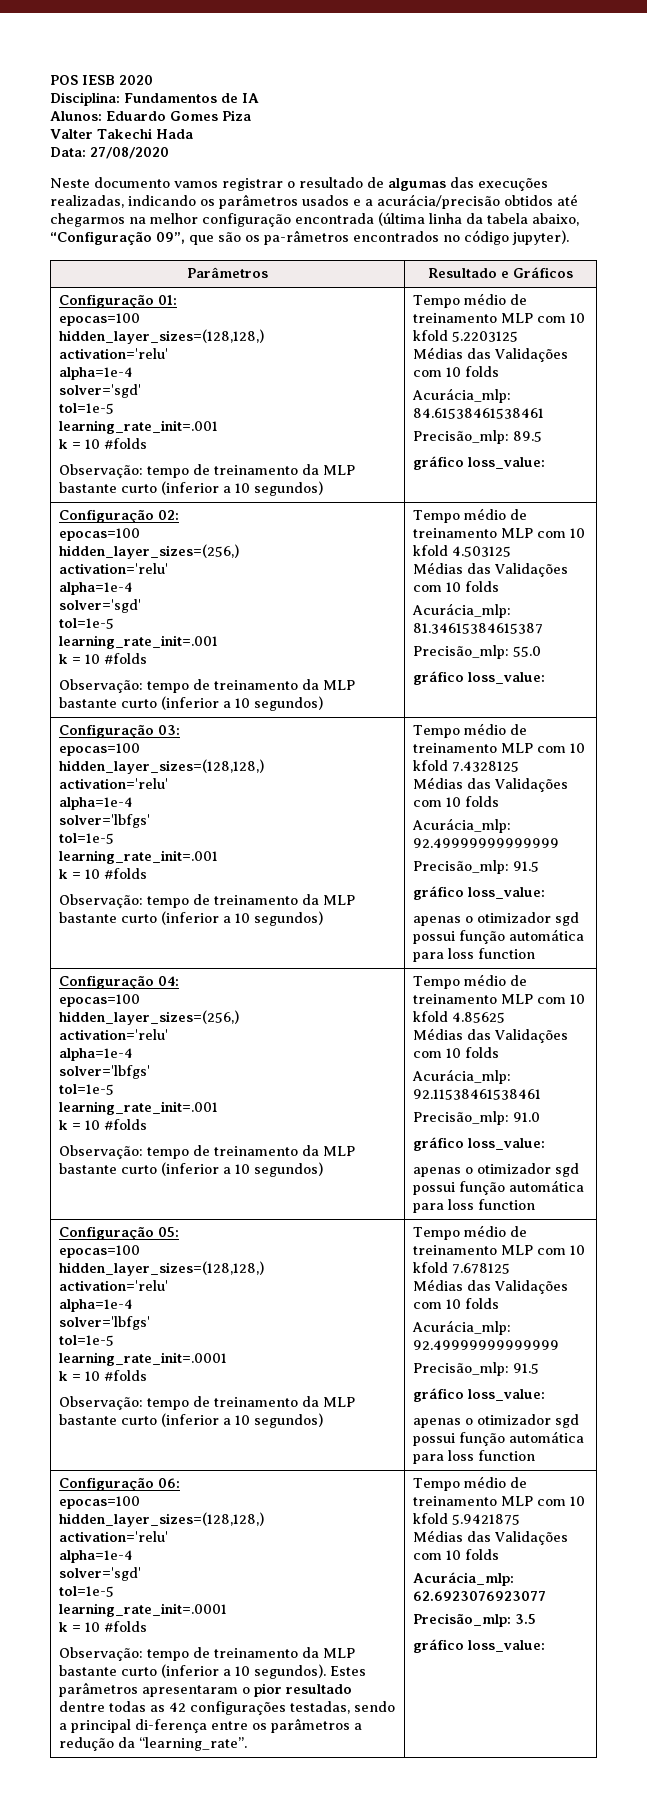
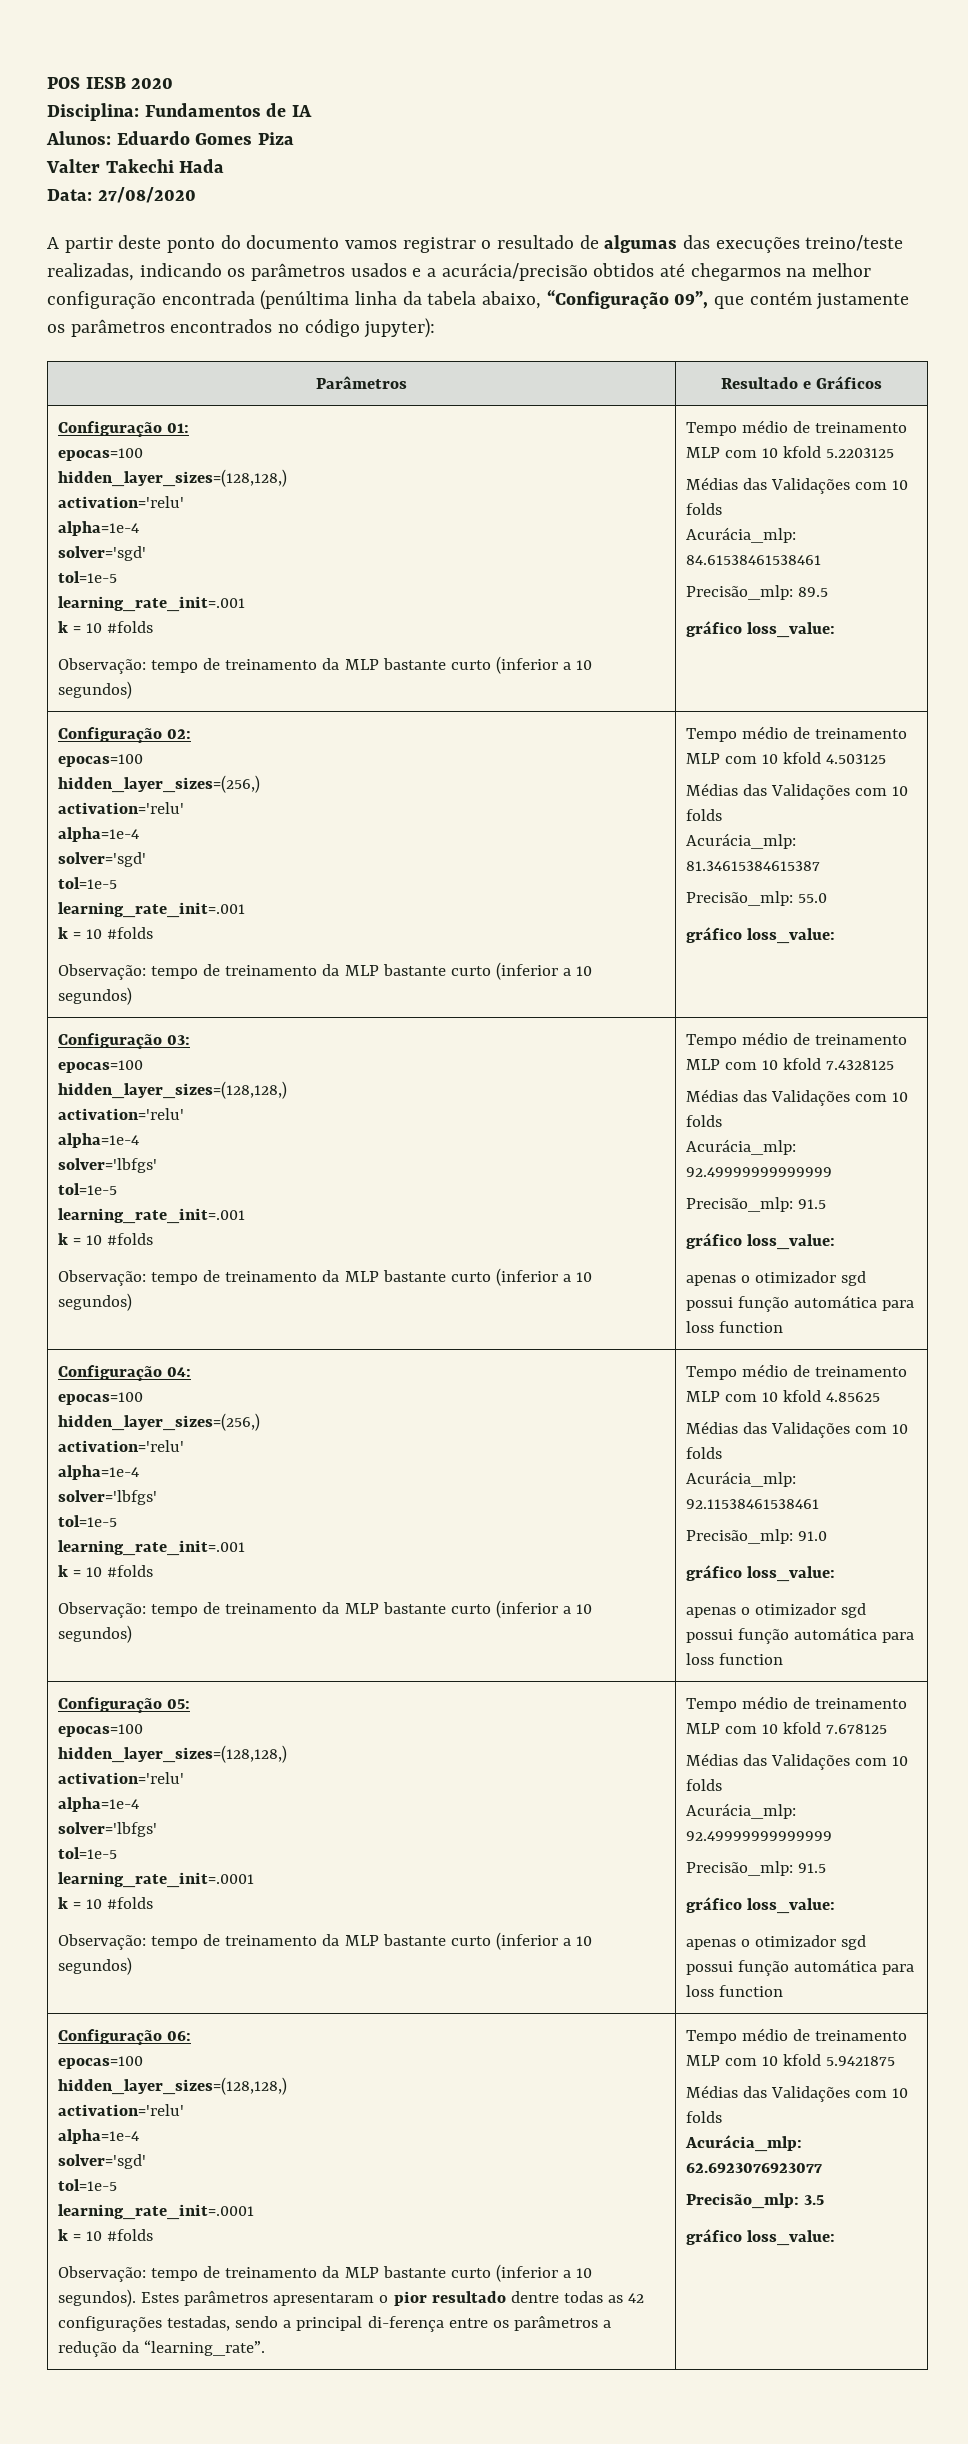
- Neste documento vamos registrar o resultado de algumas das execuções realizadas, indicando os parâmetros usados e a acurácia/precisão obtidos até chegarmos na melhor configuração encontrada (última linha da tabela abaixo, “Configuração 09”, que são os pa-râmetros encontrados no código jupyter).
+ A partir deste ponto do documento vamos registrar o resultado de algumas das execuções treino/teste realizadas, indicando os parâmetros usados e a acurácia/precisão obtidos até chegarmos na melhor configuração encontrada (penúltima linha da tabela abaixo, “Configuração 09”, que contém justamente os parâmetros encontrados no código jupyter):

